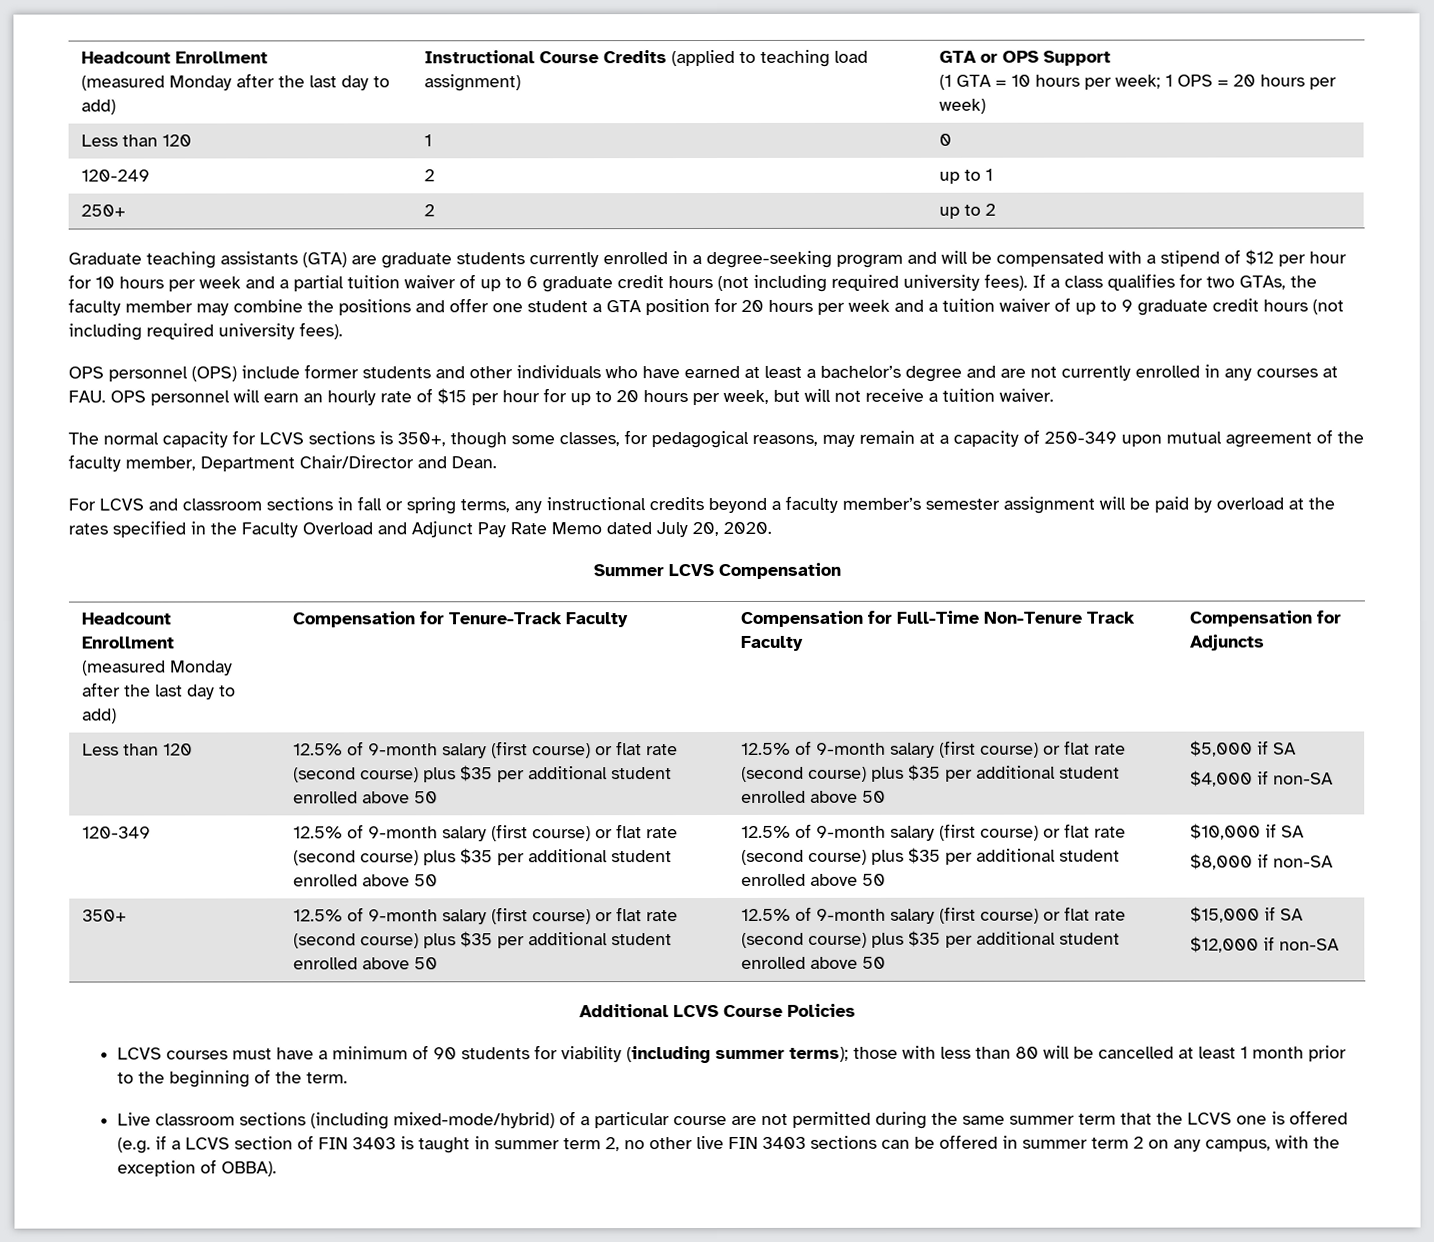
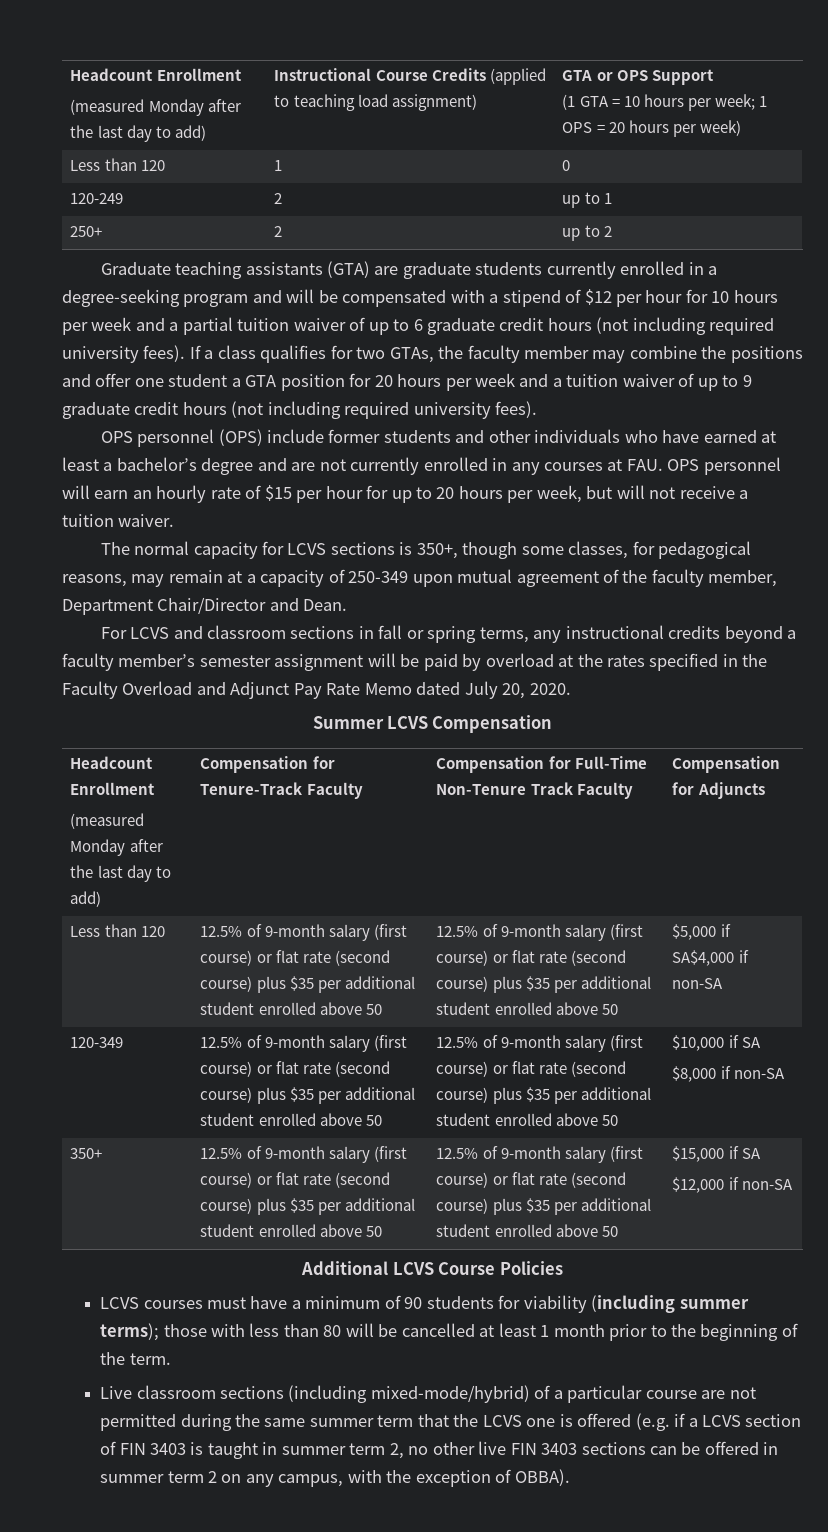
- $5,000 if SA
- $4,000 if non-SA
+ $5,000 if SA$4,000 if non-SA

